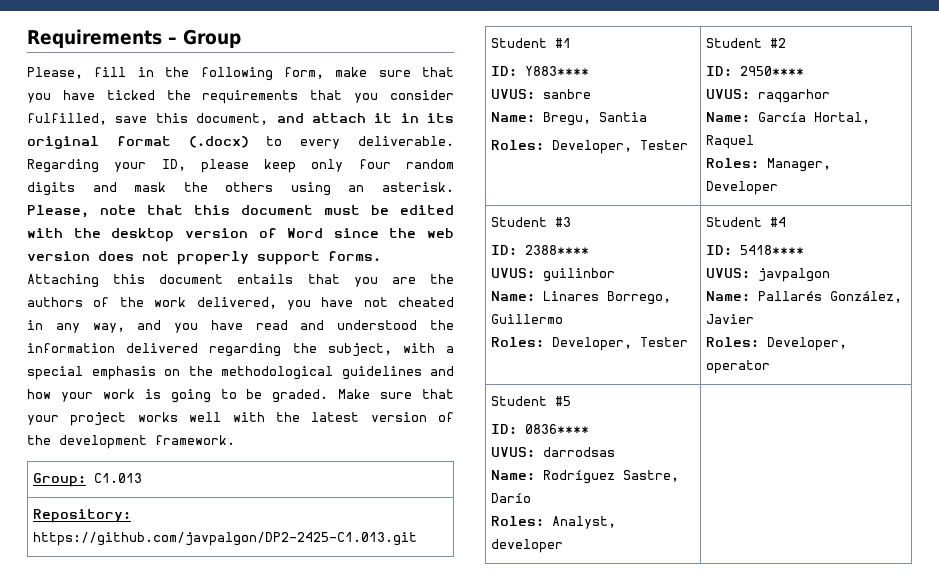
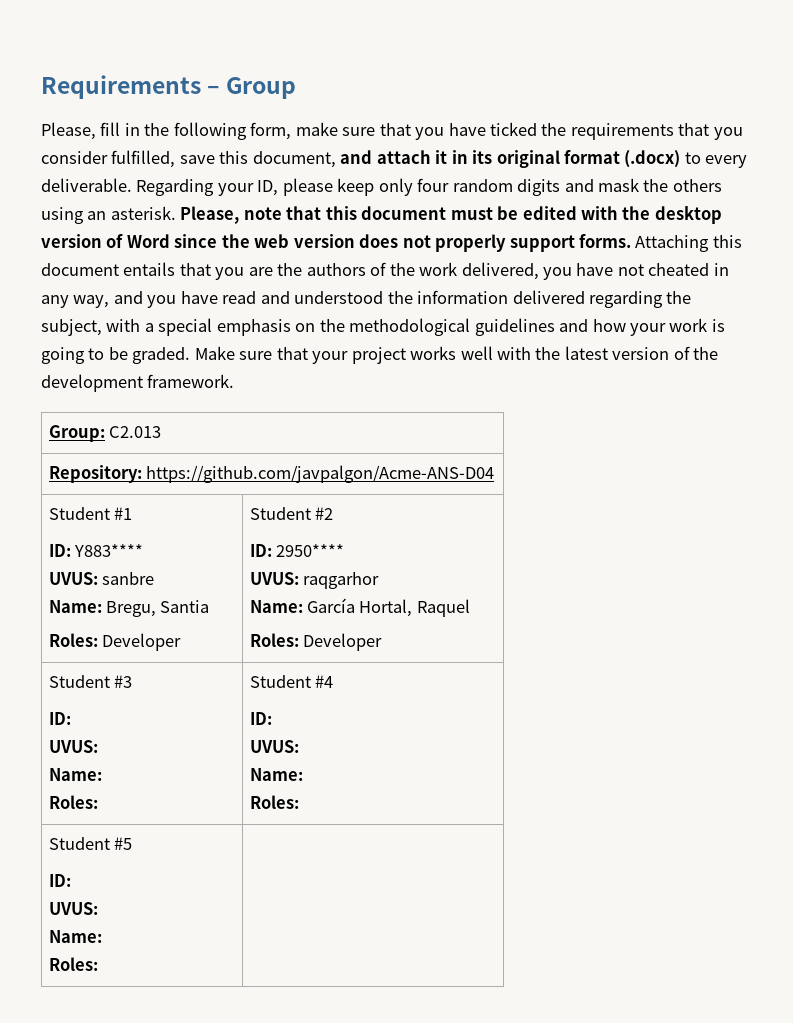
- Group: C1.013
+ Group: C2.013
- Repository: https://github.com/javpalgon/DP2-2425-C1.013.git
+ Repository: https://github.com/javpalgon/Acme-ANS-D04
  Student #1
  ID: Y883****
  UVUS: sanbre
  Name: Bregu, Santia
- Roles: Developer, Tester | Student #2
+ Roles: Developer | Student #2
  ID: 2950****
  UVUS: raqgarhor
  Name: García Hortal, Raquel
- Roles: Manager, Developer
+ Roles: Developer
  Student #3
- ID: 2388****
- UVUS: guilinbor
- Name: Linares Borrego, Guillermo
- Roles: Developer, Tester | Student #4
- ID: 5418****
- UVUS: javpalgon
- Name: Pallarés González, Javier
- Roles: Developer, operator
+ ID:
+ UVUS:
+ Name:
+ Roles: | Student #4
+ ID:
+ UVUS:
+ Name:
+ Roles:
  Student #5
- ID: 0836****
- UVUS: darrodsas
- Name: Rodríguez Sastre, Darío
- Roles: Analyst, developer |
+ ID:
+ UVUS:
+ Name:
+ Roles: |

